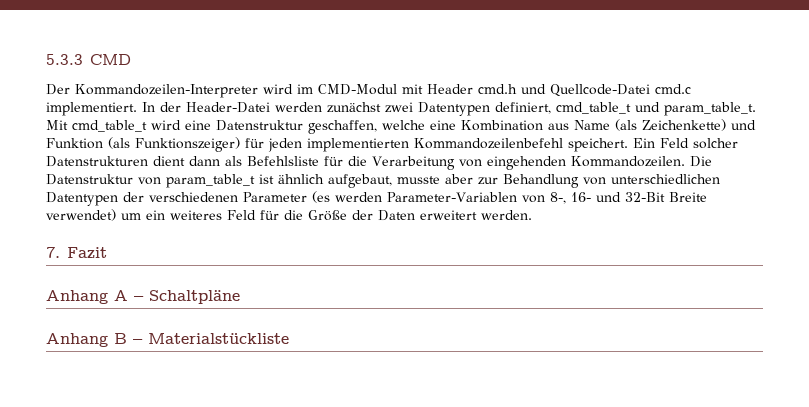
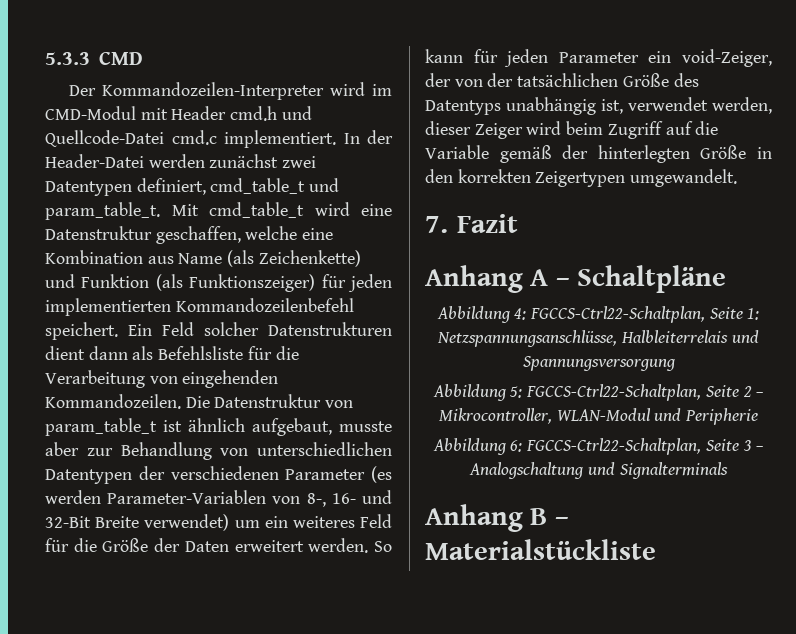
+ So kann für jeden Parameter ein void-Zeiger, der von der tatsächlichen Größe des Datentyps unabhängig ist, verwendet werden, dieser Zeiger wird beim Zugriff auf die Variable gemäß der hinterlegten Größe in den korrekten Zeigertypen umgewandelt.
+ Abbildung 4: FGCCS-Ctrl22-Schaltplan, Seite 1: Netzspannungsanschlüsse, Halbleiterrelais und Spannungsversorgung
+ Abbildung 5: FGCCS-Ctrl22-Schaltplan, Seite 2 – Mikrocontroller, WLAN-Modul und Peripherie
+ Abbildung 6: FGCCS-Ctrl22-Schaltplan, Seite 3 – Analogschaltung und Signalterminals

